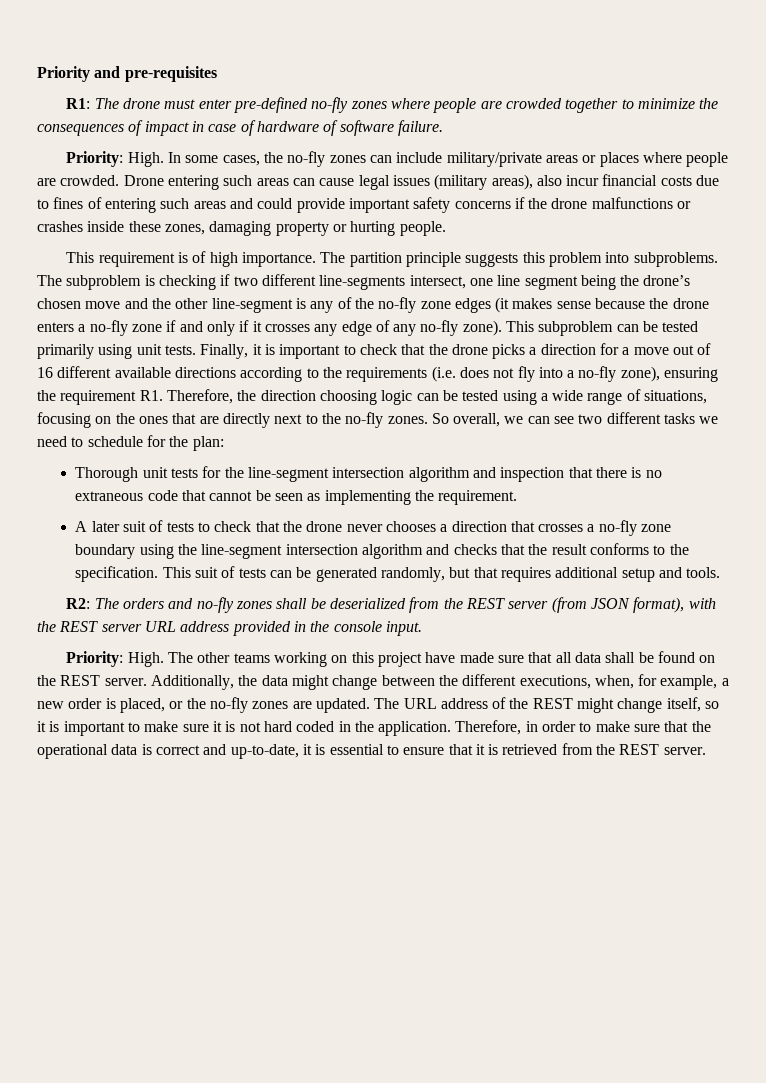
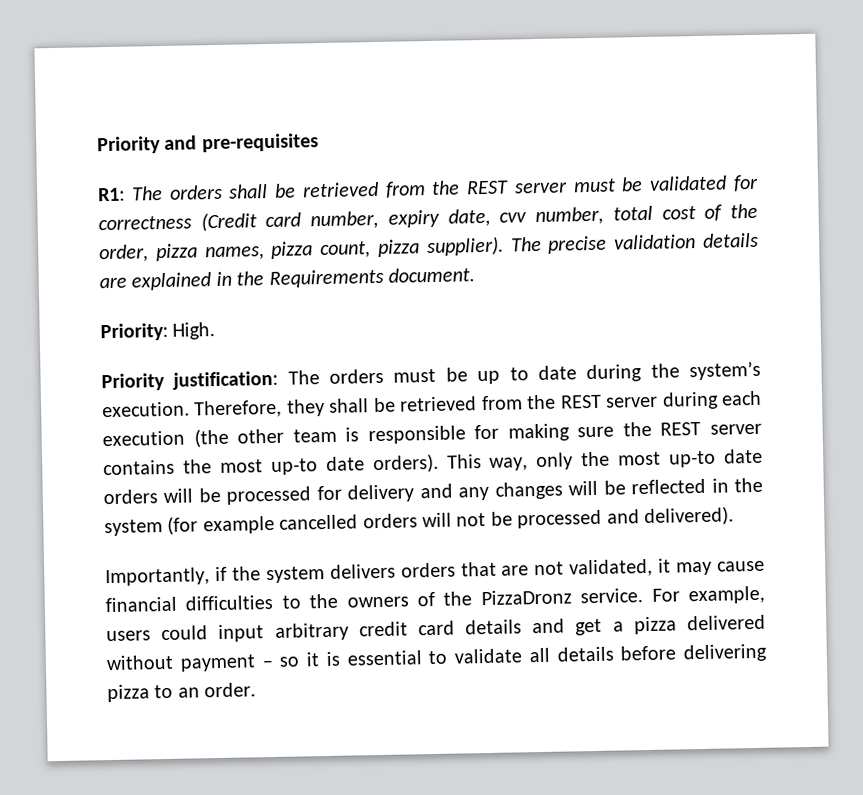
- R1: The drone must enter pre-defined no-fly zones where people are crowded together to minimize the consequences of impact in case of hardware of software failure.
- Priority: High. In some cases, the no-fly zones can include military/private areas or places where people are crowded. Drone entering such areas can cause legal issues (military areas), also incur financial costs due to fines of entering such areas and could provide important safety concerns if the drone malfunctions or crashes inside these zones, damaging property or hurting people.
- This requirement is of high importance. The partition principle suggests this problem into subproblems. The subproblem is checking if two different line-segments intersect, one line segment being the drone’s chosen move and the other line-segment is any of the no-fly zone edges (it makes sense because the drone enters a no-fly zone if and only if it crosses any edge of any no-fly zone). This subproblem can be tested primarily using unit tests. Finally, it is important to check that the drone picks a direction for a move out of 16 different available directions according to the requirements (i.e. does not fly into a no-fly zone), ensuring the requirement R1. Therefore, the direction choosing logic can be tested using a wide range of situations, focusing on the ones that are directly next to the no-fly zones. So overall, we can see two different tasks we need to schedule for the plan:
- Thorough unit tests for the line-segment intersection algorithm and inspection that there is no extraneous code that cannot be seen as implementing the requirement.
- A later suit of tests to check that the drone never chooses a direction that crosses a no-fly zone boundary using the line-segment intersection algorithm and checks that the result conforms to the specification. This suit of tests can be generated randomly, but that requires additional setup and tools.
- R2: The orders and no-fly zones shall be deserialized from the REST server (from JSON format), with the REST server URL address provided in the console input.
- Priority: High. The other teams working on this project have made sure that all data shall be found on the REST server. Additionally, the data might change between the different executions, when, for example, a new order is placed, or the no-fly zones are updated. The URL address of the REST might change itself, so it is important to make sure it is not hard coded in the application. Therefore, in order to make sure that the operational data is correct and up-to-date, it is essential to ensure that it is retrieved from the REST server.
+ R1: The orders shall be retrieved from the REST server must be validated for correctness (Credit card number, expiry date, cvv number, total cost of the order, pizza names, pizza count, pizza supplier). The precise validation details are explained in the Requirements document.
+ Priority: High.
+ Priority justification: The orders must be up to date during the system’s execution. Therefore, they shall be retrieved from the REST server during each execution (the other team is responsible for making sure the REST server contains the most up-to date orders). This way, only the most up-to date orders will be processed for delivery and any changes will be reflected in the system (for example cancelled orders will not be processed and delivered).
+ Importantly, if the system delivers orders that are not validated, it may cause financial difficulties to the owners of the PizzaDronz service. For example, users could input arbitrary credit card details and get a pizza delivered without payment – so it is essential to validate all details before delivering pizza to an order.

